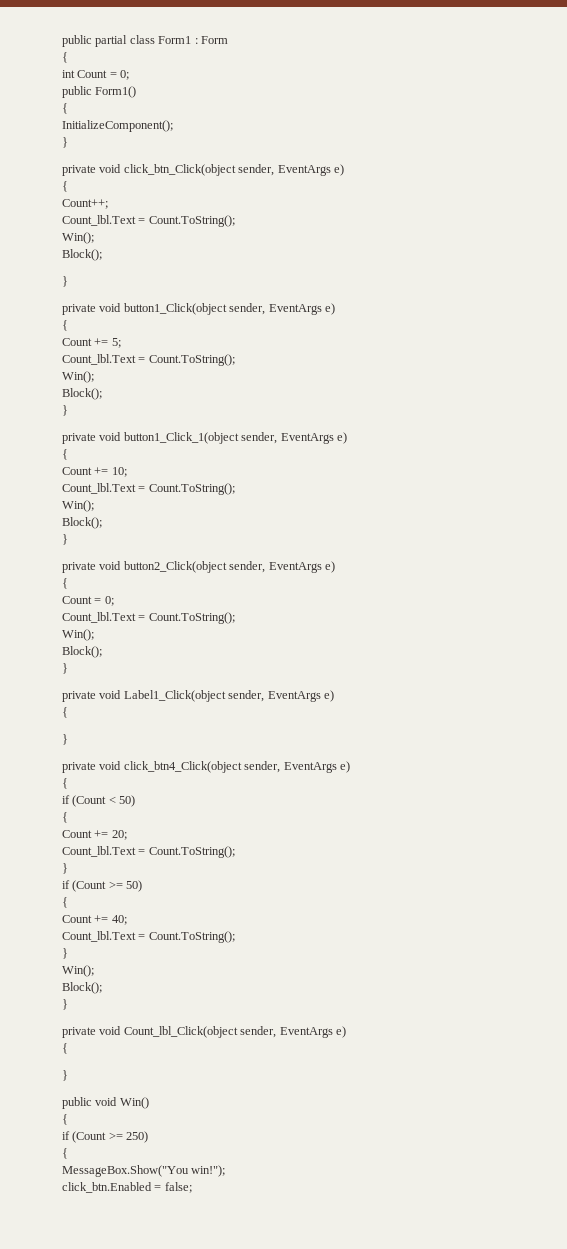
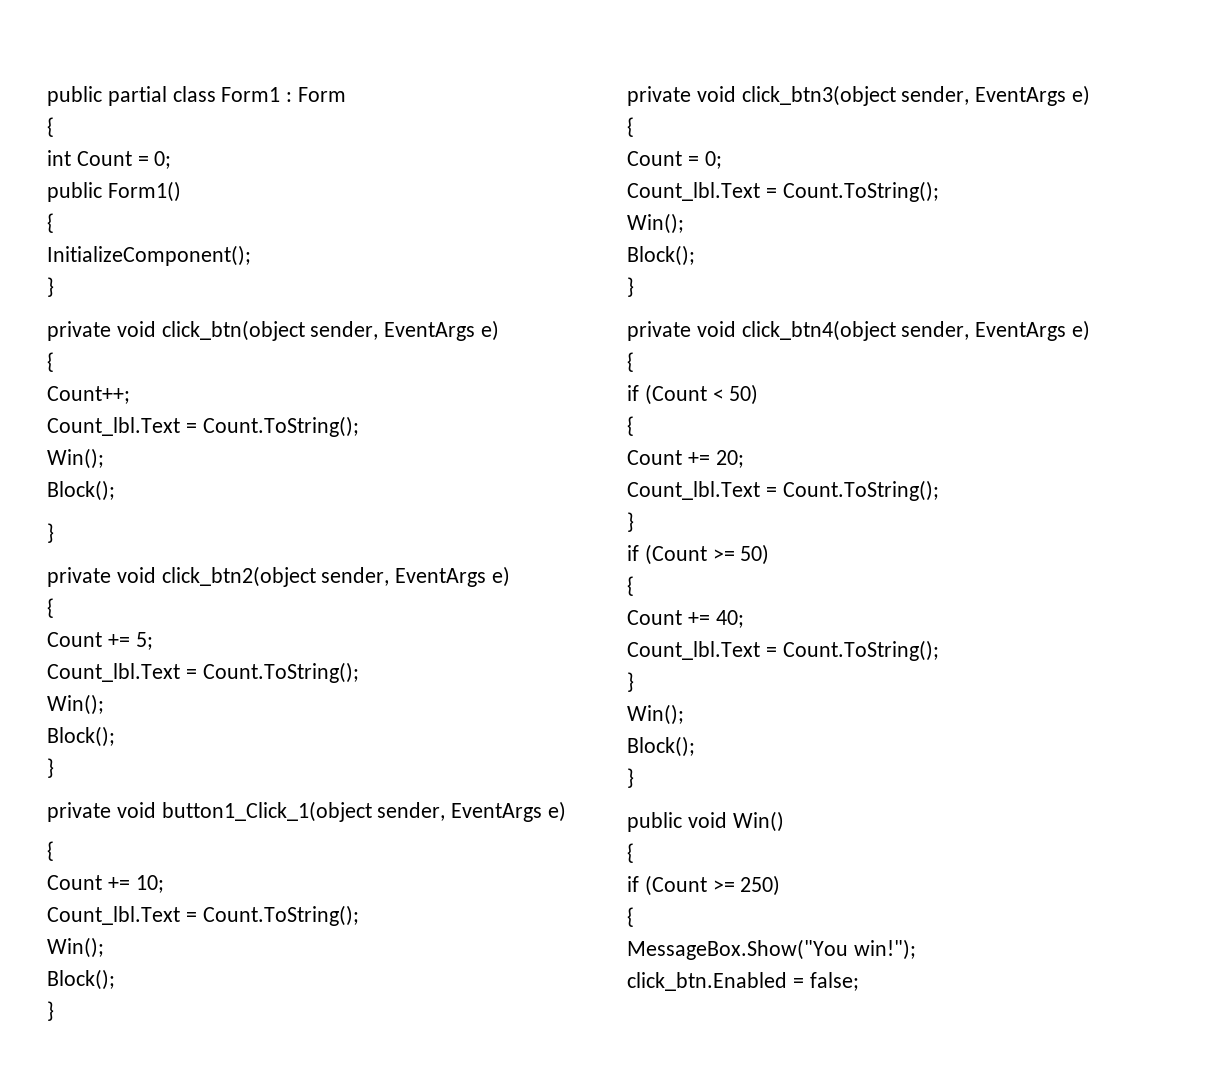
- private void click_btn_Click(object sender, EventArgs e)
+ private void click_btn(object sender, EventArgs e)
- private void button1_Click(object sender, EventArgs e)
+ private void click_btn2(object sender, EventArgs e)
- private void button2_Click(object sender, EventArgs e)
+ private void click_btn3(object sender, EventArgs e)
- private void Label1_Click(object sender, EventArgs e)
- {
- }
- private void click_btn4_Click(object sender, EventArgs e)
+ private void click_btn4(object sender, EventArgs e)
- private void Count_lbl_Click(object sender, EventArgs e)
- {
- }

